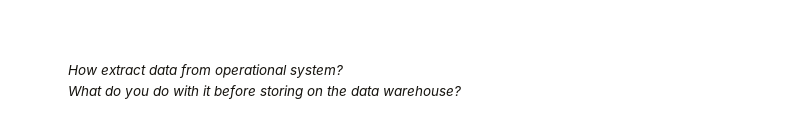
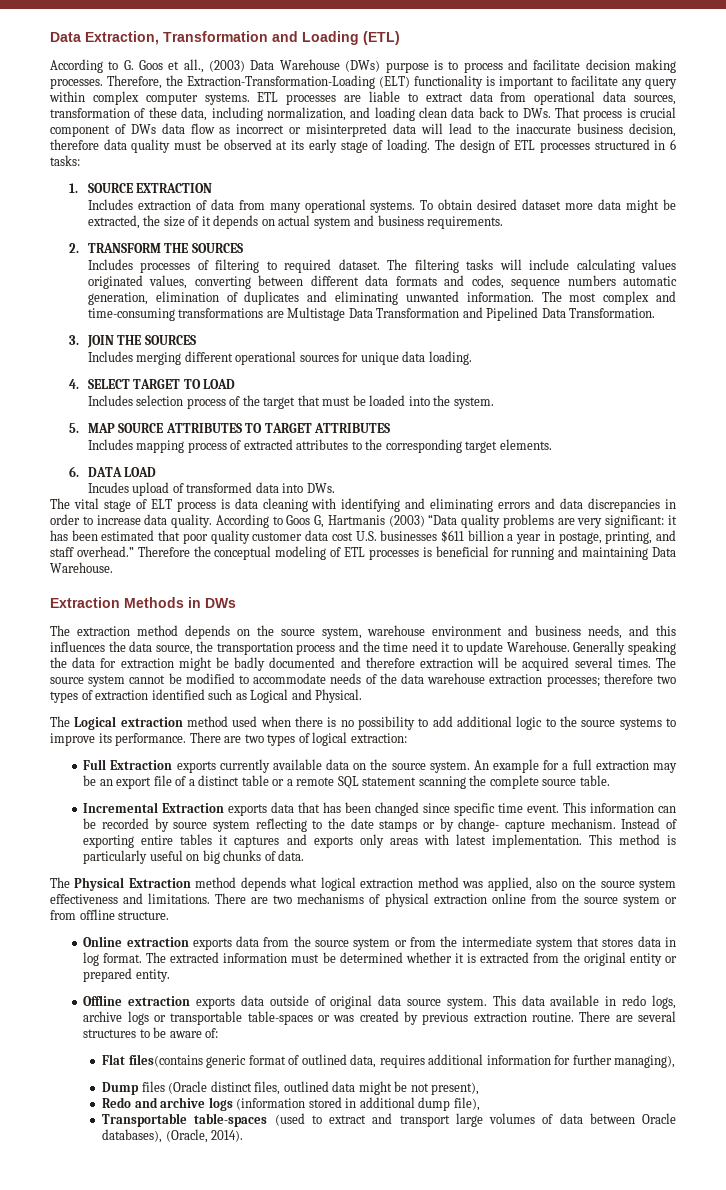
- How extract data from operational system?
- What do you do with it before storing on the data warehouse?
+ Data Extraction, Transformation and Loading (ETL)
+ According to G. Goos et all., (2003) Data Warehouse (DWs) purpose is to process and facilitate decision making processes. Therefore, the Extraction-Transformation-Loading (ELT) functionality is important to facilitate any query within complex computer systems. ETL processes are liable to extract data from operational data sources, transformation of these data, including normalization, and loading clean data back to DWs. That process is crucial component of DWs data flow as incorrect or misinterpreted data will lead to the inaccurate business decision, therefore data quality must be observed at its early stage of loading. The design of ETL processes structured in 6 tasks:
+ 1. SOURCE EXTRACTION
+ Includes extraction of data from many operational systems. To obtain desired dataset more data might be extracted, the size of it depends on actual system and business requirements.
+ 2. TRANSFORM THE SOURCES
+ Includes processes of filtering to required dataset. The filtering tasks will include calculating values originated values, converting between different data formats and codes, sequence numbers automatic generation, elimination of duplicates and eliminating unwanted information. The most complex and time-consuming transformations are Multistage Data Transformation and Pipelined Data Transformation.
+ 3. JOIN THE SOURCES
+ Includes merging different operational sources for unique data loading.
+ 4. SELECT TARGET TO LOAD
+ Includes selection process of the target that must be loaded into the system.
+ 5. MAP SOURCE ATTRIBUTES TO TARGET ATTRIBUTES
+ Includes mapping process of extracted attributes to the corresponding target elements.
+ 6. DATA LOAD
+ Incudes upload of transformed data into DWs.
+ The vital stage of ELT process is data cleaning with identifying and eliminating errors and data discrepancies in order to increase data quality. According to Goos G, Hartmanis (2003) “Data quality problems are very significant: it has been estimated that poor quality customer data cost U.S. businesses $611 billion a year in postage, printing, and staff overhead.” Therefore the conceptual modeling of ETL processes is beneficial for running and maintaining Data Warehouse.
+ Extraction Methods in DWs
+ The extraction method depends on the source system, warehouse environment and business needs, and this influences the data source, the transportation process and the time need it to update Warehouse. Generally speaking the data for extraction might be badly documented and therefore extraction will be acquired several times. The source system cannot be modified to accommodate needs of the data warehouse extraction processes; therefore two types of extraction identified such as Logical and Physical.
+ The Logical extraction method used when there is no possibility to add additional logic to the source systems to improve its performance. There are two types of logical extraction:
+ Full Extraction exports currently available data on the source system. An example for a full extraction may be an export file of a distinct table or a remote SQL statement scanning the complete source table.
+ Incremental Extraction exports data that has been changed since specific time event. This information can be recorded by source system reflecting to the date stamps or by change- capture mechanism. Instead of exporting entire tables it captures and exports only areas with latest implementation. This method is particularly useful on big chunks of data.
+ The Physical Extraction method depends what logical extraction method was applied, also on the source system effectiveness and limitations. There are two mechanisms of physical extraction online from the source system or from offline structure.
+ Online extraction exports data from the source system or from the intermediate system that stores data in log format. The extracted information must be determined whether it is extracted from the original entity or prepared entity.
+ Offline extraction exports data outside of original data source system. This data available in redo logs, archive logs or transportable table-spaces or was created by previous extraction routine. There are several structures to be aware of:
+ Flat files(contains generic format of outlined data, requires additional information for further managing),
+ Dump files (Oracle distinct files, outlined data might be not present),
+ Redo and archive logs (information stored in additional dump file),
+ Transportable table-spaces (used to extract and transport large volumes of data between Oracle databases), (Oracle, 2014).

